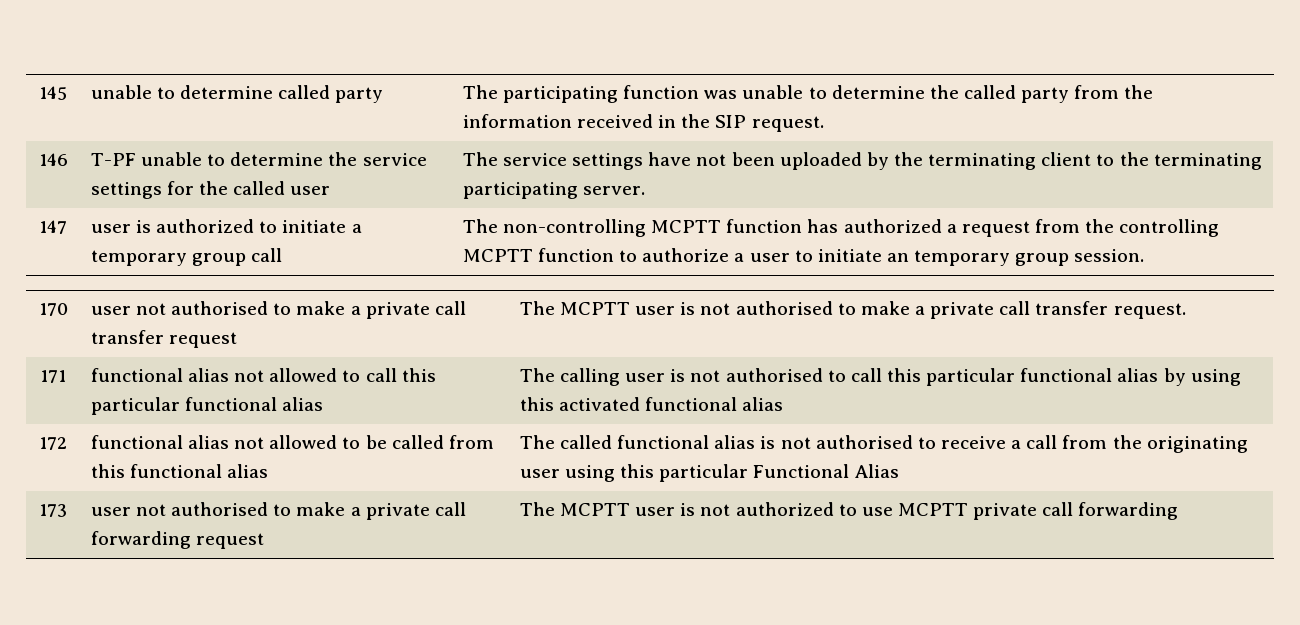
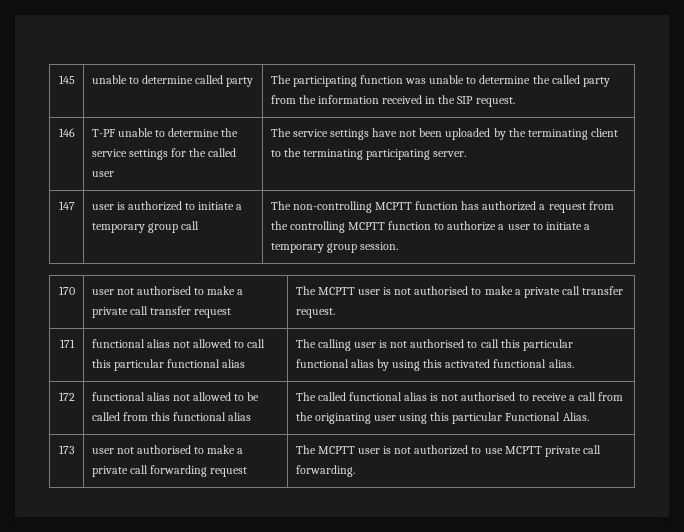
- 147 | user is authorized to initiate a temporary group call | The non-controlling MCPTT function has authorized a request from the controlling MCPTT function to authorize a user to initiate an temporary group session.
+ 147 | user is authorized to initiate a temporary group call | The non-controlling MCPTT function has authorized a request from the controlling MCPTT function to authorize a user to initiate a temporary group session.
- 171 | functional alias not allowed to call this particular functional alias | The calling user is not authorised to call this particular functional alias by using this activated functional alias
+ 171 | functional alias not allowed to call this particular functional alias | The calling user is not authorised to call this particular functional alias by using this activated functional alias.
- 172 | functional alias not allowed to be called from this functional alias | The called functional alias is not authorised to receive a call from the originating user using this particular Functional Alias
+ 172 | functional alias not allowed to be called from this functional alias | The called functional alias is not authorised to receive a call from the originating user using this particular Functional Alias.
- 173 | user not authorised to make a private call forwarding request | The MCPTT user is not authorized to use MCPTT private call forwarding
+ 173 | user not authorised to make a private call forwarding request | The MCPTT user is not authorized to use MCPTT private call forwarding.

